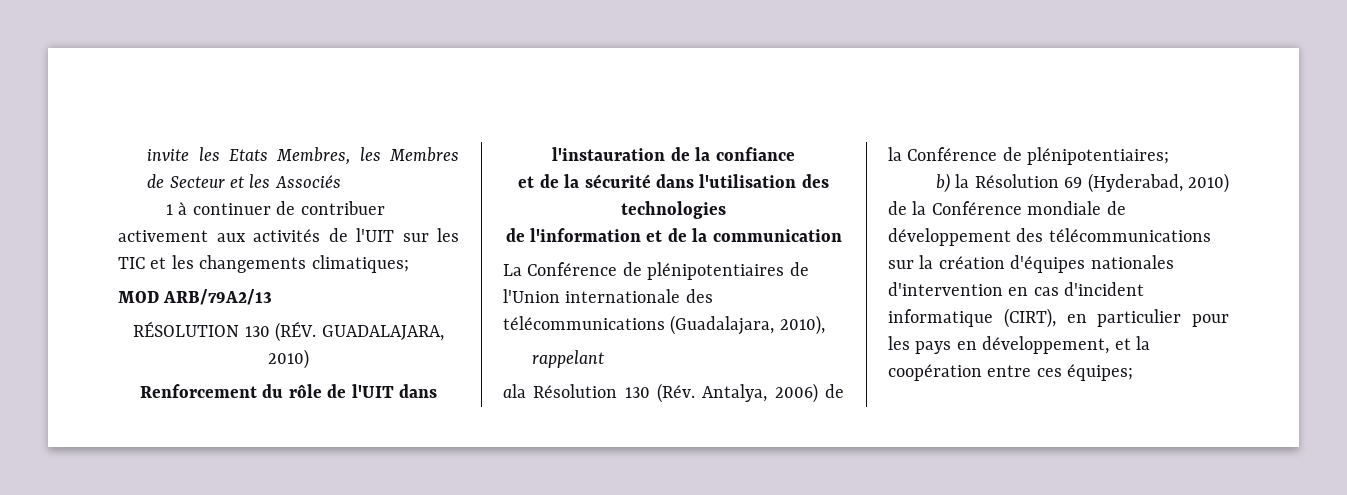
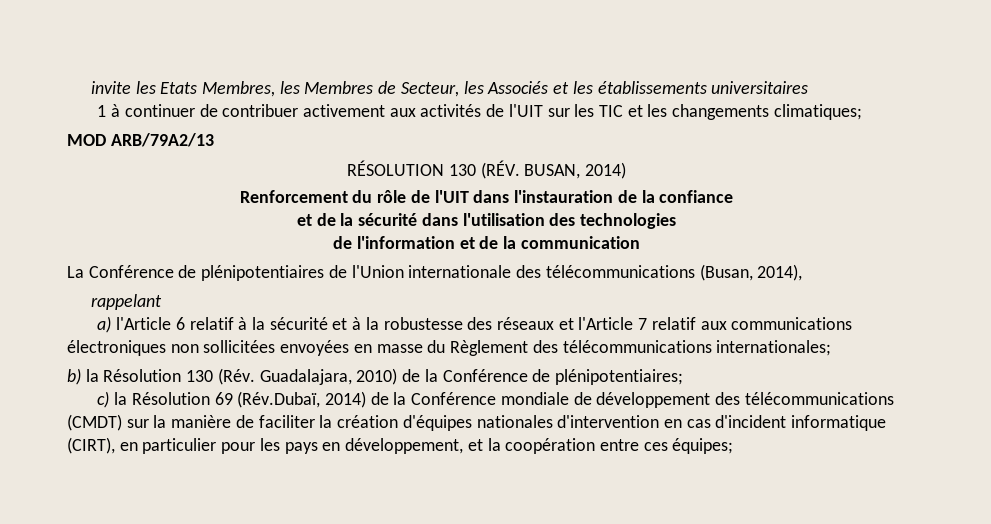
- invite les Etats Membres, les Membres de Secteur et les Associés
+ invite les Etats Membres, les Membres de Secteur, les Associés et les établissements universitaires
- RÉSOLUTION 130 (RÉV. GUADALAJARA, 2010)
+ RÉSOLUTION 130 (RÉV. BUSAN, 2014)
- La Conférence de plénipotentiaires de l'Union internationale des télécommunications (Guadalajara, 2010),
+ La Conférence de plénipotentiaires de l'Union internationale des télécommunications (Busan, 2014),
- ala Résolution 130 (Rév. Antalya, 2006) de la Conférence de plénipotentiaires;
+ a) l'Article 6 relatif à la sécurité et à la robustesse des réseaux et l'Article 7 relatif aux communications électroniques non sollicitées envoyées en masse du Règlement des télécommunications internationales;
+ b) la Résolution 130 (Rév. Guadalajara, 2010) de la Conférence de plénipotentiaires;
- b) la Résolution 69 (Hyderabad, 2010) de la Conférence mondiale de développement des télécommunications sur la création d'équipes nationales d'intervention en cas d'incident informatique (CIRT), en particulier pour les pays en développement, et la coopération entre ces équipes;
+ c) la Résolution 69 (Rév.Dubaï, 2014) de la Conférence mondiale de développement des télécommunications (CMDT) sur la manière de faciliter la création d'équipes nationales d'intervention en cas d'incident informatique (CIRT), en particulier pour les pays en développement, et la coopération entre ces équipes;

